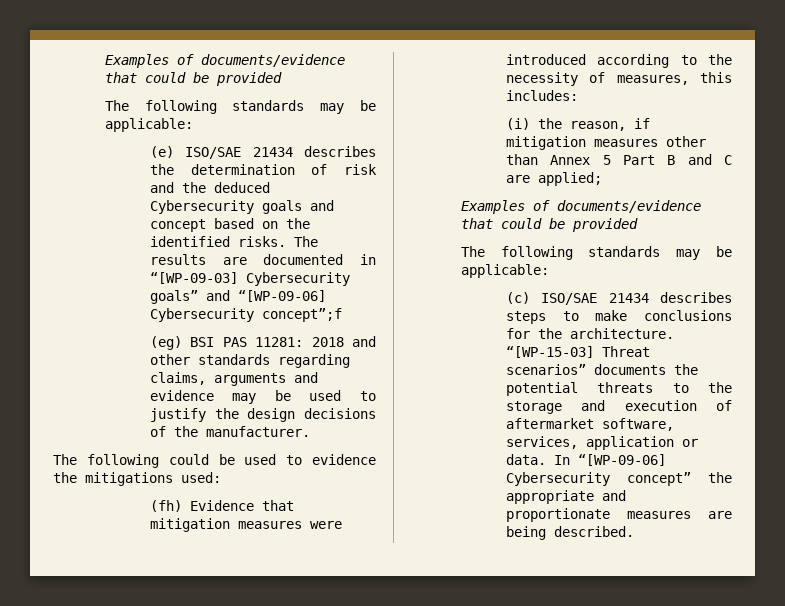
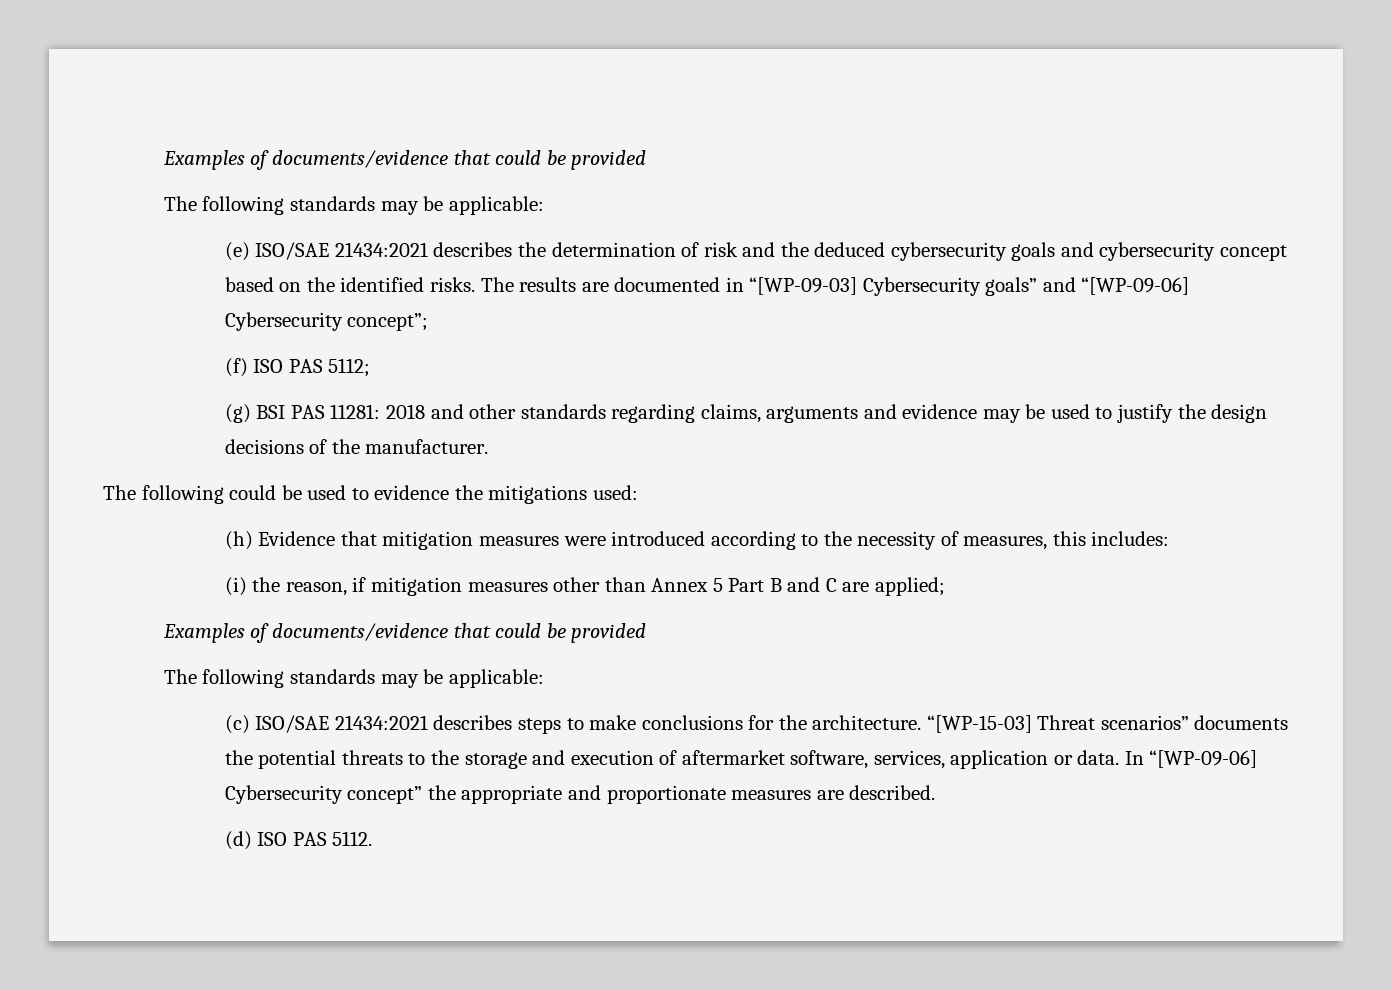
- (e) ISO/SAE 21434 describes the determination of risk and the deduced Cybersecurity goals and concept based on the identified risks.
+ (e) ISO/SAE 21434:2021 describes the determination of risk and the deduced cybersecurity goals and cybersecurity concept based on the identified risks.
- The results are documented in “[WP-09-03] Cybersecurity goals” and “[WP-09-06] Cybersecurity concept”;f
- (eg) BSI PAS 11281: 2018 and other standards regarding claims, arguments and evidence may be used to justify the design decisions of the manufacturer.
+ The results are documented in “[WP-09-03] Cybersecurity goals” and “[WP-09-06] Cybersecurity concept”;
+ (f) ISO PAS 5112;
+ (g) BSI PAS 11281: 2018 and other standards regarding claims, arguments and evidence may be used to justify the design decisions of the manufacturer.
- (fh) Evidence that mitigation measures were introduced according to the necessity of measures, this includes:
+ (h) Evidence that mitigation measures were introduced according to the necessity of measures, this includes:
- (c) ISO/SAE 21434 describes steps to make conclusions for the architecture.
+ (c) ISO/SAE 21434:2021 describes steps to make conclusions for the architecture.
- In “[WP-09-06] Cybersecurity concept” the appropriate and proportionate measures are being described.
+ In “[WP-09-06] Cybersecurity concept” the appropriate and proportionate measures are described.
+ (d) ISO PAS 5112.

